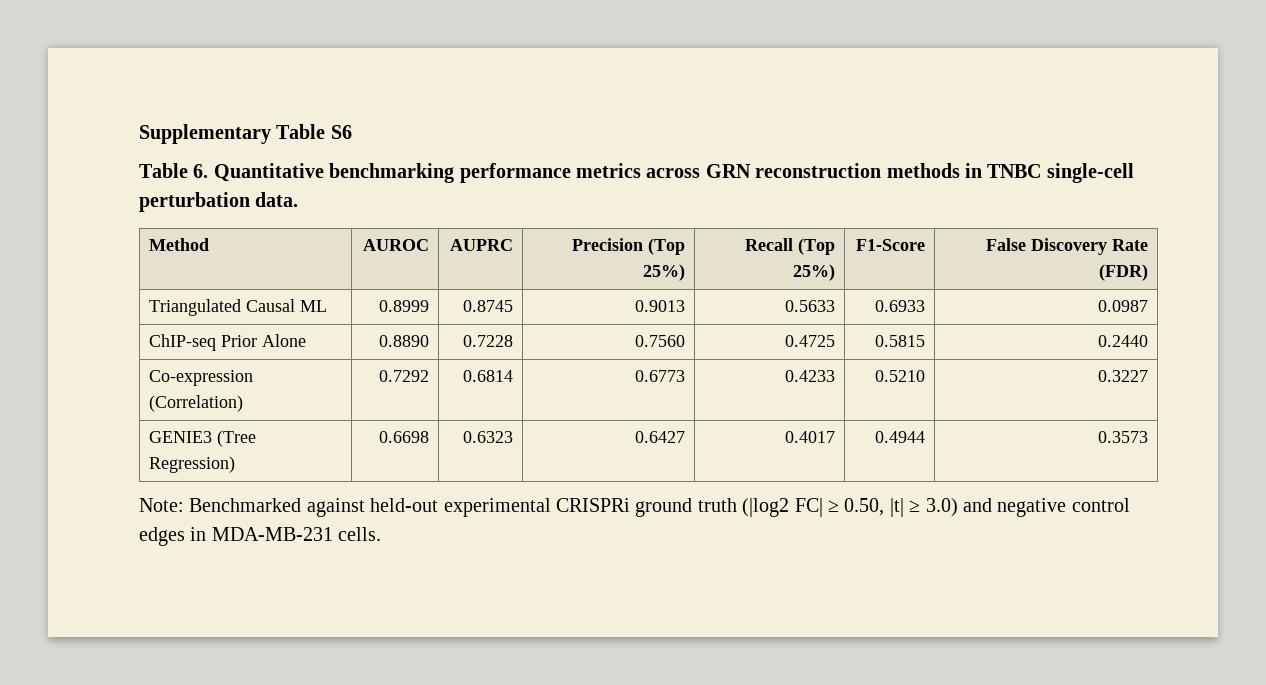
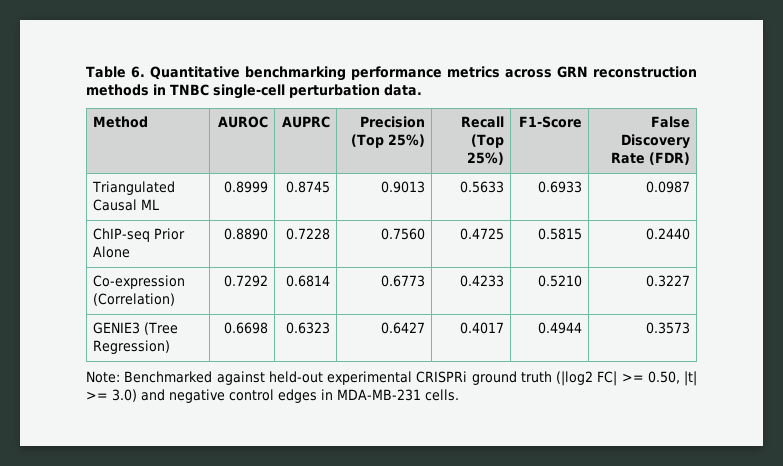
- Supplementary Table S6
- Note: Benchmarked against held-out experimental CRISPRi ground truth (|log2 FC| ≥ 0.50, |t| ≥ 3.0) and negative control edges in MDA-MB-231 cells.
+ Note: Benchmarked against held-out experimental CRISPRi ground truth (|log2 FC| >= 0.50, |t| >= 3.0) and negative control edges in MDA-MB-231 cells.

